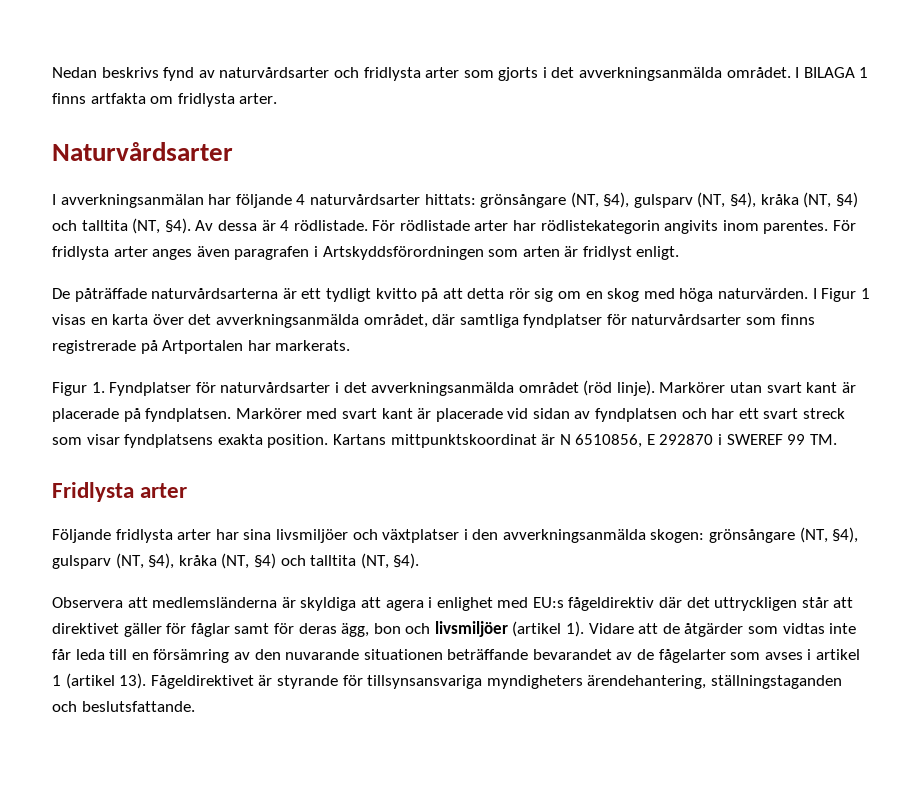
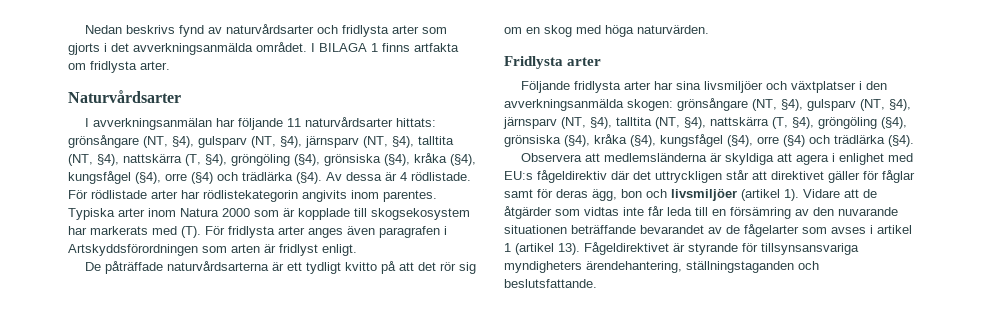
- I avverkningsanmälan har följande 4 naturvårdsarter hittats: grönsångare (NT, §4), gulsparv (NT, §4), kråka (NT, §4) och talltita (NT, §4).
+ I avverkningsanmälan har följande 11 naturvårdsarter hittats: grönsångare (NT, §4), gulsparv (NT, §4), järnsparv (NT, §4), talltita (NT, §4), nattskärra (T, §4), gröngöling (§4), grönsiska (§4), kråka (§4), kungsfågel (§4), orre (§4) och trädlärka (§4).
- För fridlysta arter anges även paragrafen i Artskyddsförordningen som arten är fridlyst enligt.
+ Typiska arter inom Natura 2000 som är kopplade till skogsekosystem har markerats med (T). För fridlysta arter anges även paragrafen i Artskyddsförordningen som arten är fridlyst enligt.
- De påträffade naturvårdsarterna är ett tydligt kvitto på att detta rör sig om en skog med höga naturvärden. I Figur 1 visas en karta över det avverkningsanmälda området, där samtliga fyndplatser för naturvårdsarter som finns registrerade på Artportalen har markerats.
- Figur 1. Fyndplatser för naturvårdsarter i det avverkningsanmälda området (röd linje). Markörer utan svart kant är placerade på fyndplatsen. Markörer med svart kant är placerade vid sidan av fyndplatsen och har ett svart streck som visar fyndplatsens exakta position. Kartans mittpunktskoordinat är N 6510856, E 292870 i SWEREF 99 TM.
+ De påträffade naturvårdsarterna är ett tydligt kvitto på att det rör sig om en skog med höga naturvärden.
- Följande fridlysta arter har sina livsmiljöer och växtplatser i den avverkningsanmälda skogen: grönsångare (NT, §4), gulsparv (NT, §4), kråka (NT, §4) och talltita (NT, §4).
+ Följande fridlysta arter har sina livsmiljöer och växtplatser i den avverkningsanmälda skogen: grönsångare (NT, §4), gulsparv (NT, §4), järnsparv (NT, §4), talltita (NT, §4), nattskärra (T, §4), gröngöling (§4), grönsiska (§4), kråka (§4), kungsfågel (§4), orre (§4) och trädlärka (§4).

